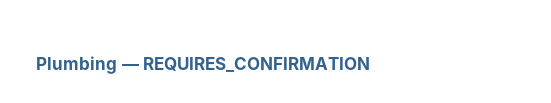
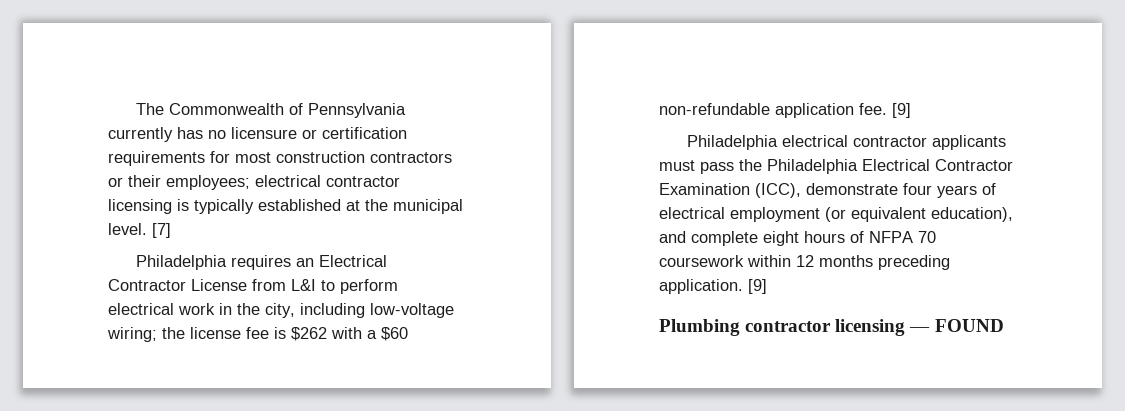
- Plumbing — REQUIRES_CONFIRMATION
+ The Commonwealth of Pennsylvania currently has no licensure or certification requirements for most construction contractors or their employees; electrical contractor licensing is typically established at the municipal level. [7]
+ Philadelphia requires an Electrical Contractor License from L&I to perform electrical work in the city, including low-voltage wiring; the license fee is $262 with a $60 non-refundable application fee. [9]
+ Philadelphia electrical contractor applicants must pass the Philadelphia Electrical Contractor Examination (ICC), demonstrate four years of electrical employment (or equivalent education), and complete eight hours of NFPA 70 coursework within 12 months preceding application. [9]
+ Plumbing contractor licensing — FOUND

